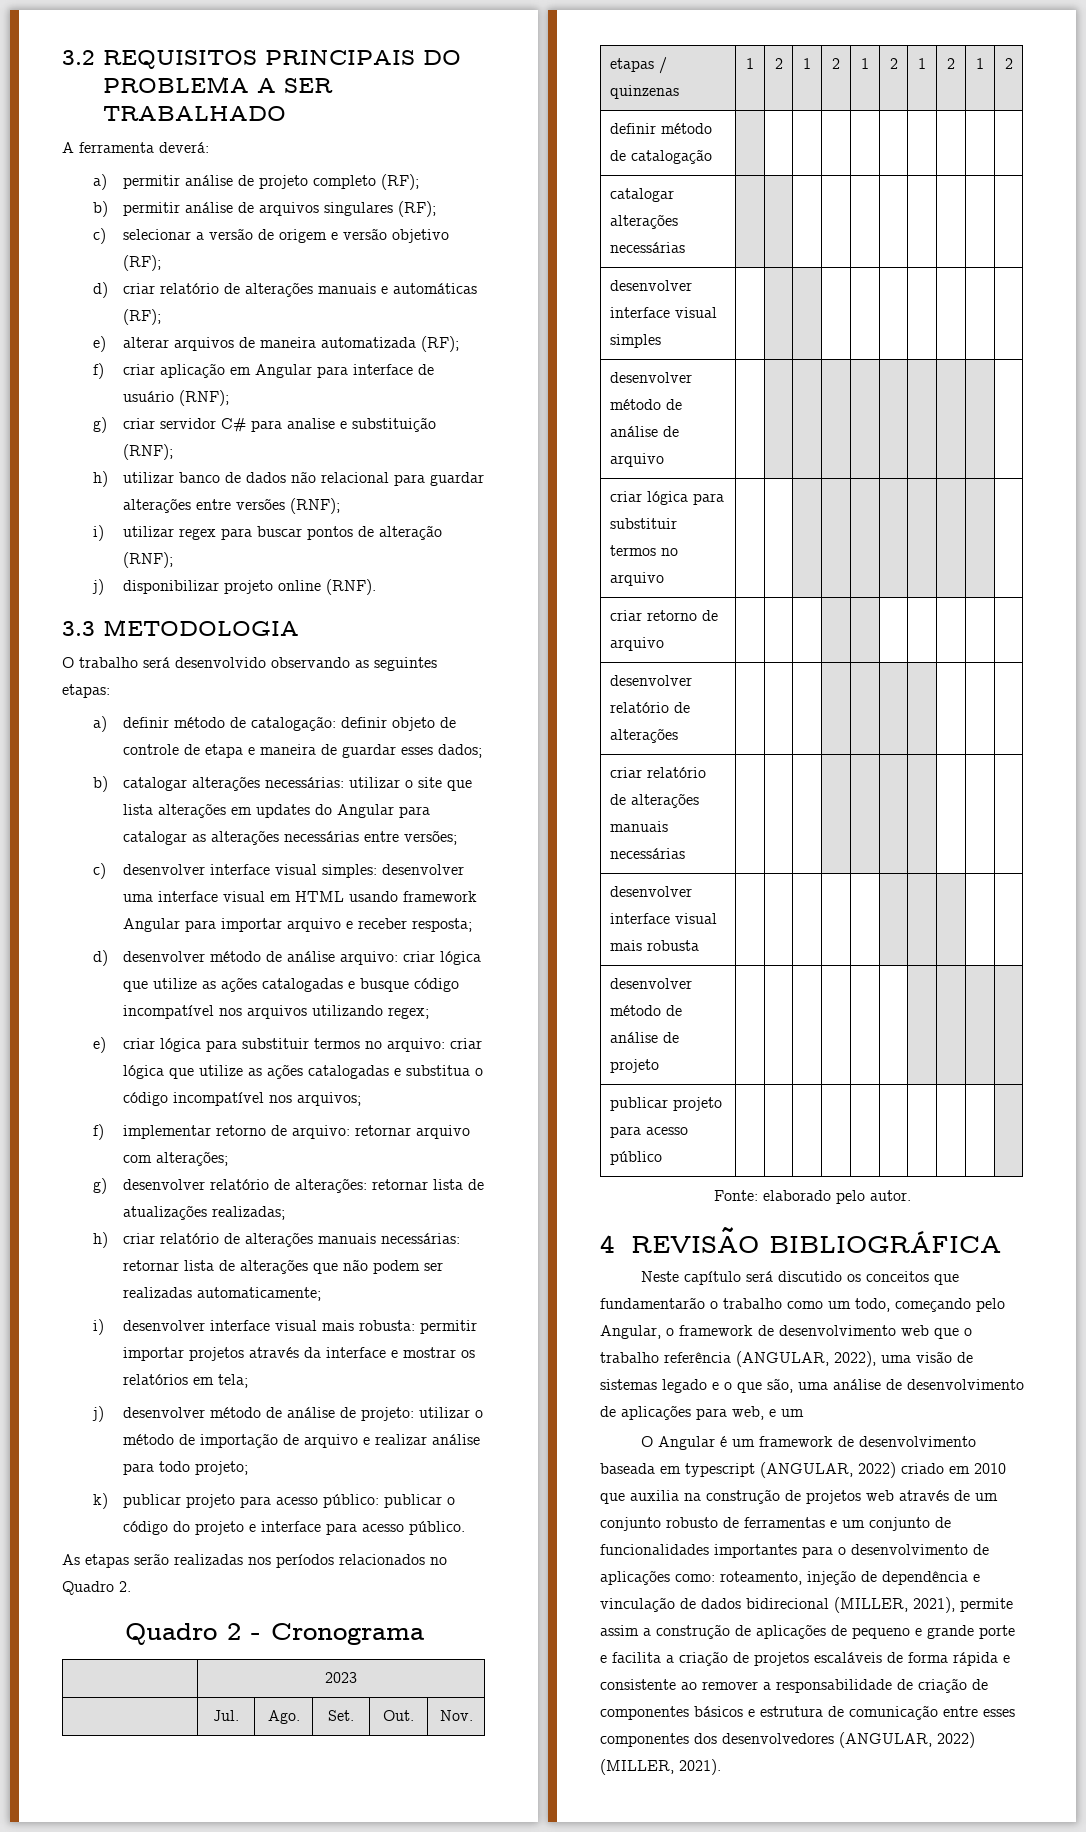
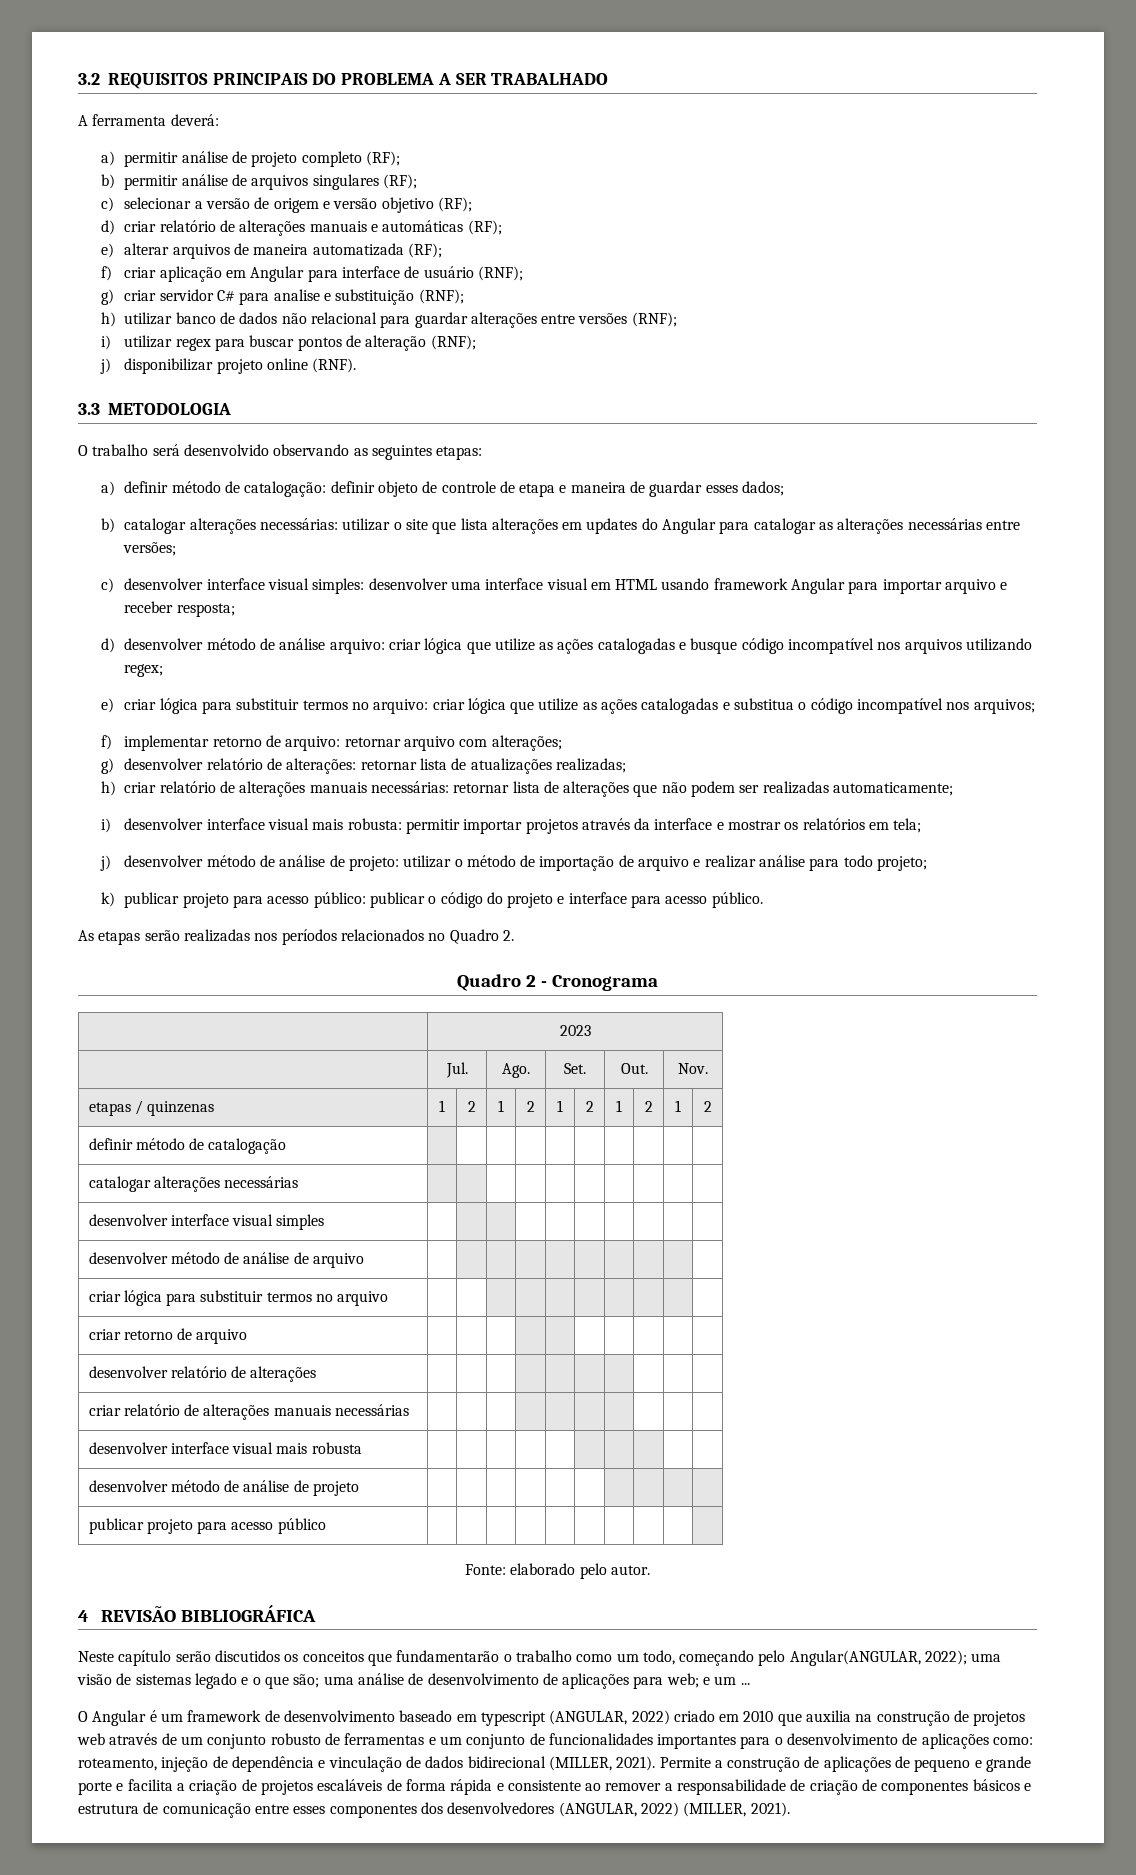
- Neste capítulo será discutido os conceitos que fundamentarão o trabalho como um todo, começando pelo Angular, o framework de desenvolvimento web que o trabalho referência (ANGULAR, 2022), uma visão de sistemas legado e o que são, uma análise de desenvolvimento de aplicações para web, e um
+ Neste capítulo serão discutidos os conceitos que fundamentarão o trabalho como um todo, começando pelo Angular(ANGULAR, 2022); uma visão de sistemas legado e o que são; uma análise de desenvolvimento de aplicações para web; e um ...
- O Angular é um framework de desenvolvimento baseada em typescript (ANGULAR, 2022) criado em 2010 que auxilia na construção de projetos web através de um conjunto robusto de ferramentas e um conjunto de funcionalidades importantes para o desenvolvimento de aplicações como:
+ O Angular é um framework de desenvolvimento baseado em typescript (ANGULAR, 2022) criado em 2010 que auxilia na construção de projetos web através de um conjunto robusto de ferramentas e um conjunto de funcionalidades importantes para o desenvolvimento de aplicações como:
- roteamento, injeção de dependência e vinculação de dados bidirecional (MILLER, 2021), permite assim a construção de aplicações de pequeno e grande porte e facilita a criação de projetos escaláveis de forma rápida e consistente ao remover a responsabilidade de criação de componentes básicos e estrutura de comunicação entre esses componentes dos desenvolvedores (ANGULAR, 2022) (MILLER, 2021).
+ roteamento, injeção de dependência e vinculação de dados bidirecional (MILLER, 2021). Permite a construção de aplicações de pequeno e grande porte e facilita a criação de projetos escaláveis de forma rápida e consistente ao remover a responsabilidade de criação de componentes básicos e estrutura de comunicação entre esses componentes dos desenvolvedores (ANGULAR, 2022) (MILLER, 2021).

